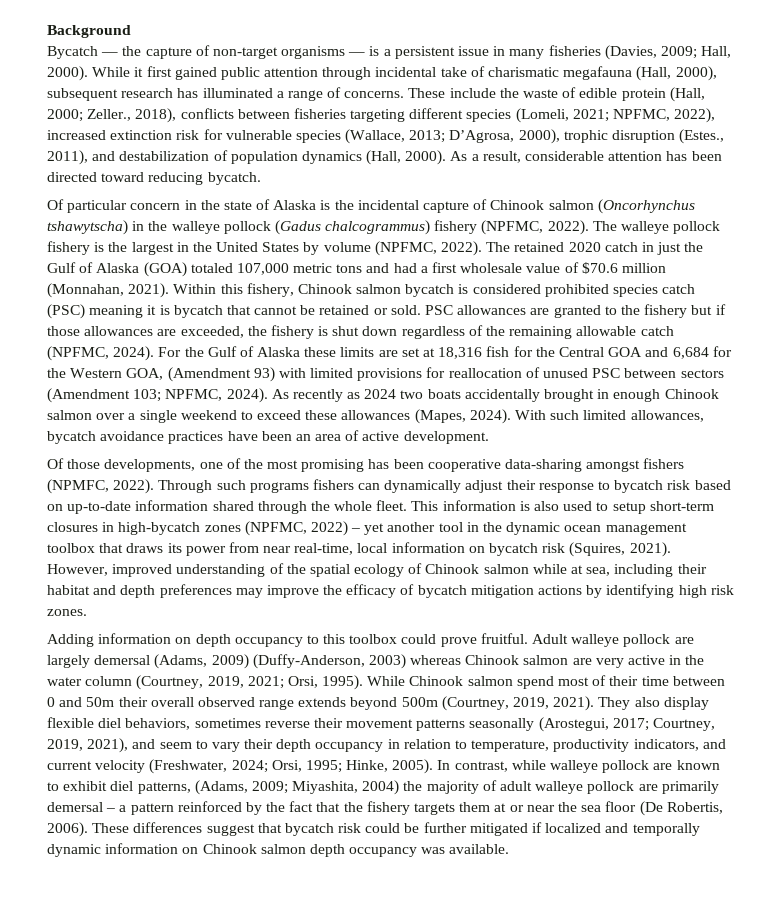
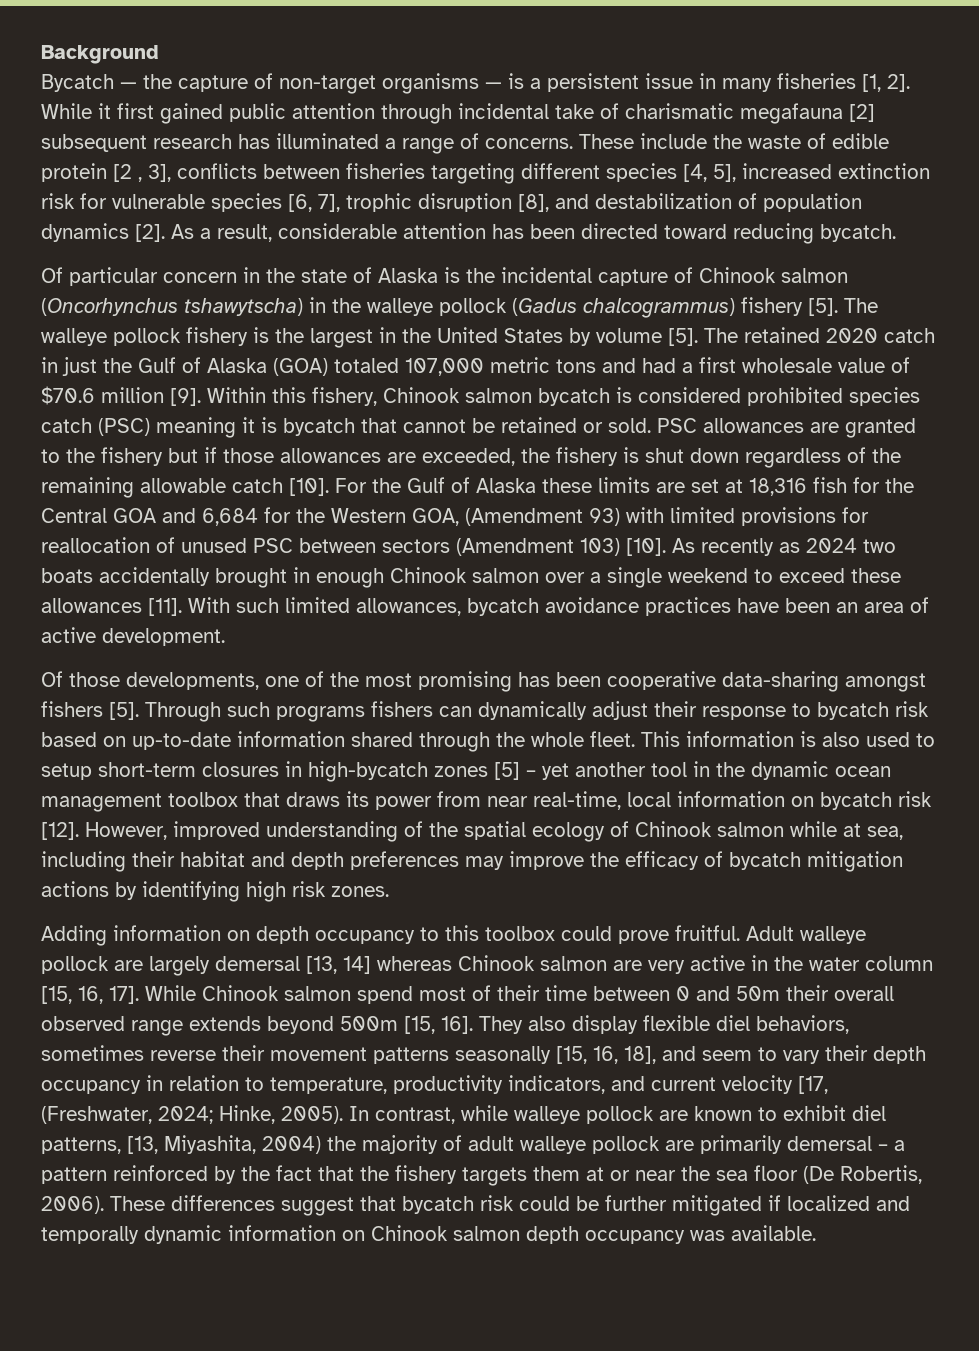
- Bycatch — the capture of non-target organisms — is a persistent issue in many fisheries (Davies, 2009; Hall, 2000).
+ Bycatch — the capture of non-target organisms — is a persistent issue in many fisheries [1, 2].
- While it first gained public attention through incidental take of charismatic megafauna (Hall, 2000), subsequent research has illuminated a range of concerns.
+ While it first gained public attention through incidental take of charismatic megafauna [2] subsequent research has illuminated a range of concerns.
- These include the waste of edible protein (Hall, 2000; Zeller., 2018), conflicts between fisheries targeting different species (Lomeli, 2021; NPFMC, 2022), increased extinction risk for vulnerable species (Wallace, 2013; D’Agrosa, 2000), trophic disruption (Estes., 2011), and destabilization of population dynamics (Hall, 2000).
+ These include the waste of edible protein [2 , 3], conflicts between fisheries targeting different species [4, 5], increased extinction risk for vulnerable species [6, 7], trophic disruption [8], and destabilization of population dynamics [2].
- Of particular concern in the state of Alaska is the incidental capture of Chinook salmon (Oncorhynchus tshawytscha) in the walleye pollock (Gadus chalcogrammus) fishery (NPFMC, 2022).
+ Of particular concern in the state of Alaska is the incidental capture of Chinook salmon (Oncorhynchus tshawytscha) in the walleye pollock (Gadus chalcogrammus) fishery [5].
- The walleye pollock fishery is the largest in the United States by volume (NPFMC, 2022).
+ The walleye pollock fishery is the largest in the United States by volume [5].
- The retained 2020 catch in just the Gulf of Alaska (GOA) totaled 107,000 metric tons and had a first wholesale value of $70.6 million (Monnahan, 2021).
+ The retained 2020 catch in just the Gulf of Alaska (GOA) totaled 107,000 metric tons and had a first wholesale value of $70.6 million [9].
- PSC allowances are granted to the fishery but if those allowances are exceeded, the fishery is shut down regardless of the remaining allowable catch (NPFMC, 2024).
+ PSC allowances are granted to the fishery but if those allowances are exceeded, the fishery is shut down regardless of the remaining allowable catch [10].
- For the Gulf of Alaska these limits are set at 18,316 fish for the Central GOA and 6,684 for the Western GOA, (Amendment 93) with limited provisions for reallocation of unused PSC between sectors (Amendment 103; NPFMC, 2024).
+ For the Gulf of Alaska these limits are set at 18,316 fish for the Central GOA and 6,684 for the Western GOA, (Amendment 93) with limited provisions for reallocation of unused PSC between sectors (Amendment 103) [10].
- As recently as 2024 two boats accidentally brought in enough Chinook salmon over a single weekend to exceed these allowances (Mapes, 2024).
+ As recently as 2024 two boats accidentally brought in enough Chinook salmon over a single weekend to exceed these allowances [11].
- Of those developments, one of the most promising has been cooperative data-sharing amongst fishers (NPMFC, 2022).
+ Of those developments, one of the most promising has been cooperative data-sharing amongst fishers [5].
- This information is also used to setup short-term closures in high-bycatch zones (NPFMC, 2022) – yet another tool in the dynamic ocean management toolbox that draws its power from near real-time, local information on bycatch risk (Squires, 2021).
+ This information is also used to setup short-term closures in high-bycatch zones [5] – yet another tool in the dynamic ocean management toolbox that draws its power from near real-time, local information on bycatch risk [12].
- Adult walleye pollock are largely demersal (Adams, 2009) (Duffy-Anderson, 2003) whereas Chinook salmon are very active in the water column (Courtney, 2019, 2021; Orsi, 1995).
+ Adult walleye pollock are largely demersal [13, 14] whereas Chinook salmon are very active in the water column [15, 16, 17].
- While Chinook salmon spend most of their time between 0 and 50m their overall observed range extends beyond 500m (Courtney, 2019, 2021).
+ While Chinook salmon spend most of their time between 0 and 50m their overall observed range extends beyond 500m [15, 16].
- They also display flexible diel behaviors, sometimes reverse their movement patterns seasonally (Arostegui, 2017; Courtney, 2019, 2021), and seem to vary their depth occupancy in relation to temperature, productivity indicators, and current velocity (Freshwater, 2024; Orsi, 1995; Hinke, 2005).
+ They also display flexible diel behaviors, sometimes reverse their movement patterns seasonally [15, 16, 18], and seem to vary their depth occupancy in relation to temperature, productivity indicators, and current velocity [17, (Freshwater, 2024; Hinke, 2005).
- In contrast, while walleye pollock are known to exhibit diel patterns, (Adams, 2009; Miyashita, 2004) the majority of adult walleye pollock are primarily demersal – a pattern reinforced by the fact that the fishery targets them at or near the sea floor (De Robertis, 2006).
+ In contrast, while walleye pollock are known to exhibit diel patterns, [13, Miyashita, 2004) the majority of adult walleye pollock are primarily demersal – a pattern reinforced by the fact that the fishery targets them at or near the sea floor (De Robertis, 2006).

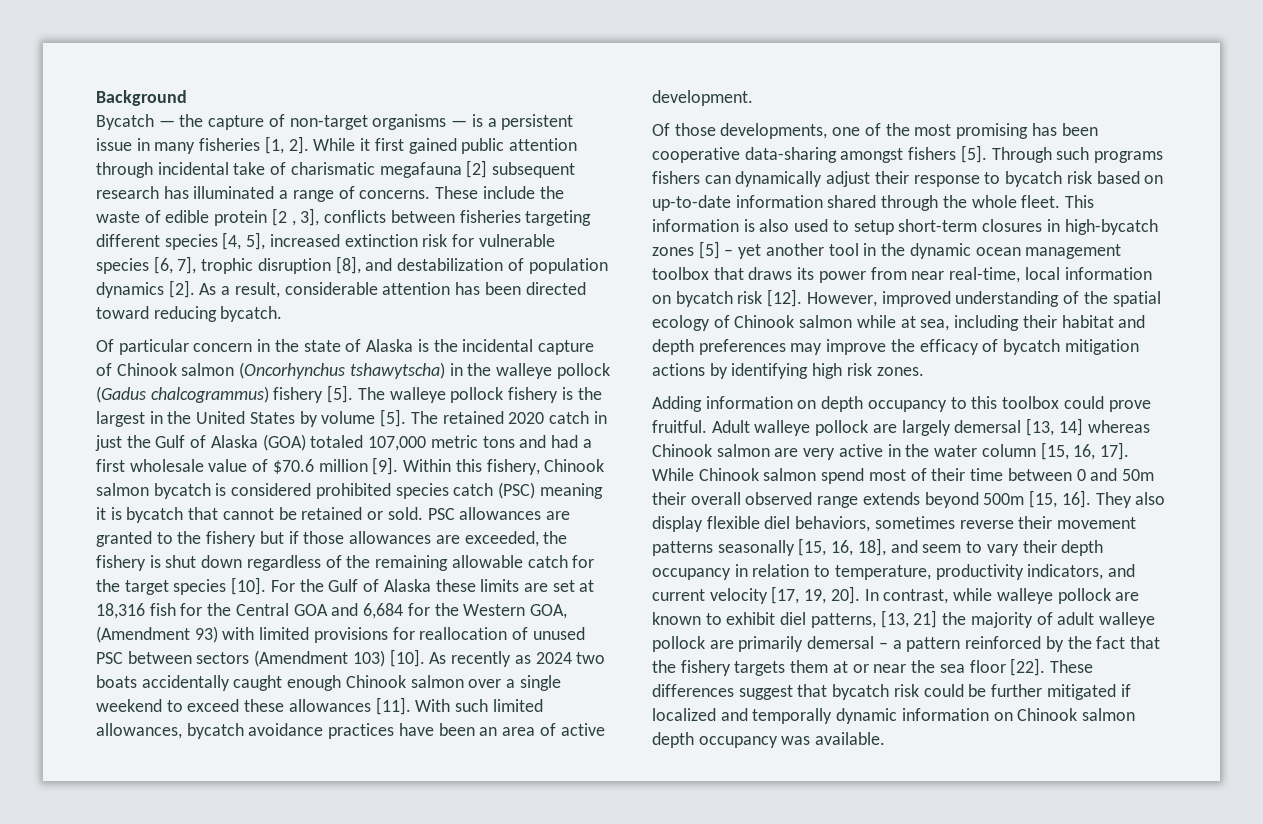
- PSC allowances are granted to the fishery but if those allowances are exceeded, the fishery is shut down regardless of the remaining allowable catch [10].
+ PSC allowances are granted to the fishery but if those allowances are exceeded, the fishery is shut down regardless of the remaining allowable catch for the target species [10].
- As recently as 2024 two boats accidentally brought in enough Chinook salmon over a single weekend to exceed these allowances [11].
+ As recently as 2024 two boats accidentally caught enough Chinook salmon over a single weekend to exceed these allowances [11].
- They also display flexible diel behaviors, sometimes reverse their movement patterns seasonally [15, 16, 18], and seem to vary their depth occupancy in relation to temperature, productivity indicators, and current velocity [17, (Freshwater, 2024; Hinke, 2005).
+ They also display flexible diel behaviors, sometimes reverse their movement patterns seasonally [15, 16, 18], and seem to vary their depth occupancy in relation to temperature, productivity indicators, and current velocity [17, 19, 20].
- In contrast, while walleye pollock are known to exhibit diel patterns, [13, Miyashita, 2004) the majority of adult walleye pollock are primarily demersal – a pattern reinforced by the fact that the fishery targets them at or near the sea floor (De Robertis, 2006).
+ In contrast, while walleye pollock are known to exhibit diel patterns, [13, 21] the majority of adult walleye pollock are primarily demersal – a pattern reinforced by the fact that the fishery targets them at or near the sea floor [22].

